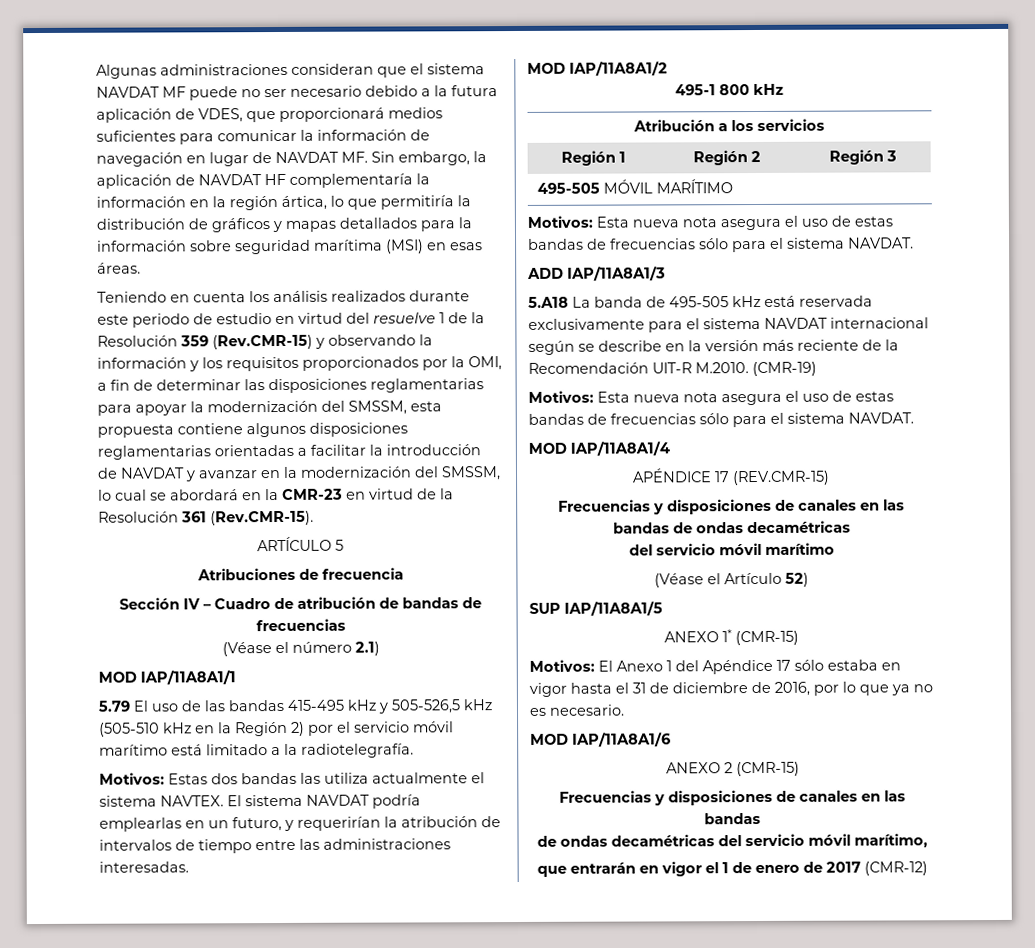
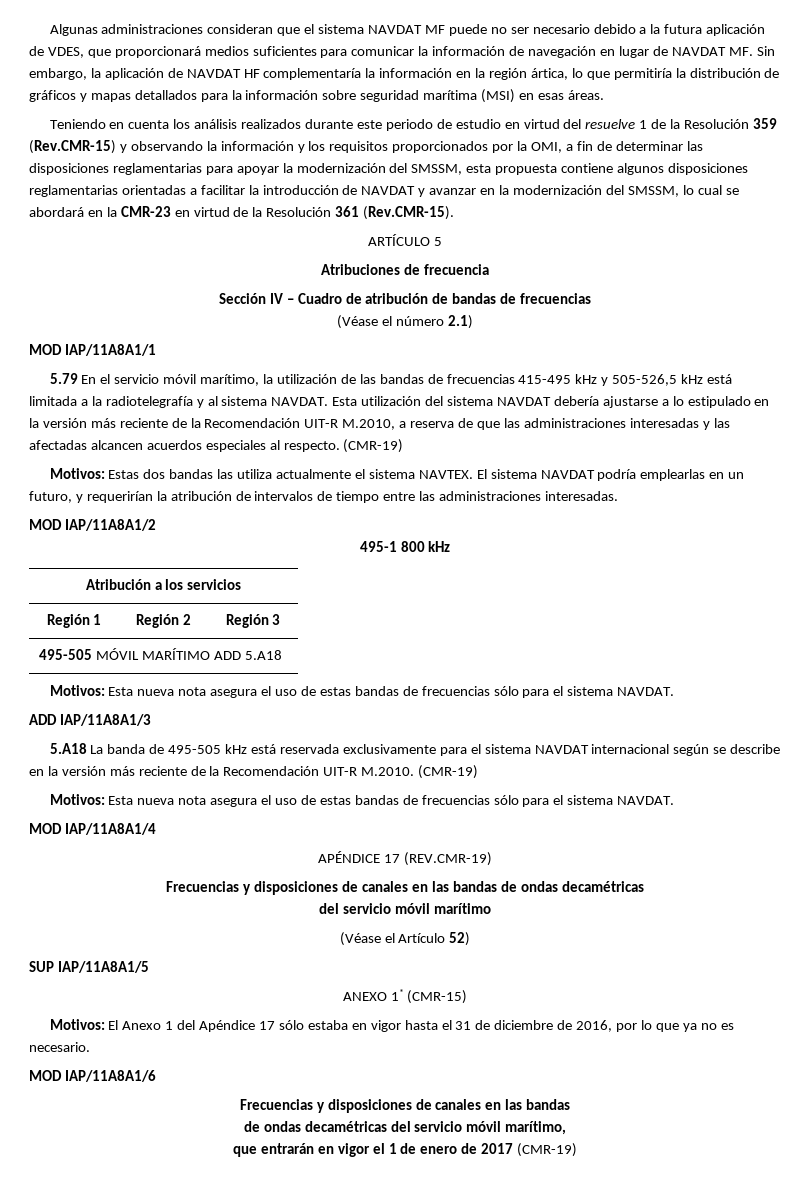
- 5.79 El uso de las bandas 415-495 kHz y 505-526,5 kHz (505-510 kHz en la Región 2) por el servicio móvil marítimo está limitado a la radiotelegrafía.
+ 5.79 En el servicio móvil marítimo, la utilización de las bandas de frecuencias 415-495 kHz y 505-526,5 kHz está limitada a la radiotelegrafía y al sistema NAVDAT. Esta utilización del sistema NAVDAT debería ajustarse a lo estipulado en la versión más reciente de la Recomendación UIT-R M.2010, a reserva de que las administraciones interesadas y las afectadas alcancen acuerdos especiales al respecto. (CMR-19)
- 495-505 MÓVIL MARÍTIMO
+ 495-505 MÓVIL MARÍTIMO ADD 5.A18
- APÉNDICE 17 (REV.CMR-15)
+ APÉNDICE 17 (REV.CMR-19)
- ANEXO 2 (CMR-15)
- que entrarán en vigor el 1 de enero de 2017 (CMR-12)
+ que entrarán en vigor el 1 de enero de 2017 (CMR-19)

